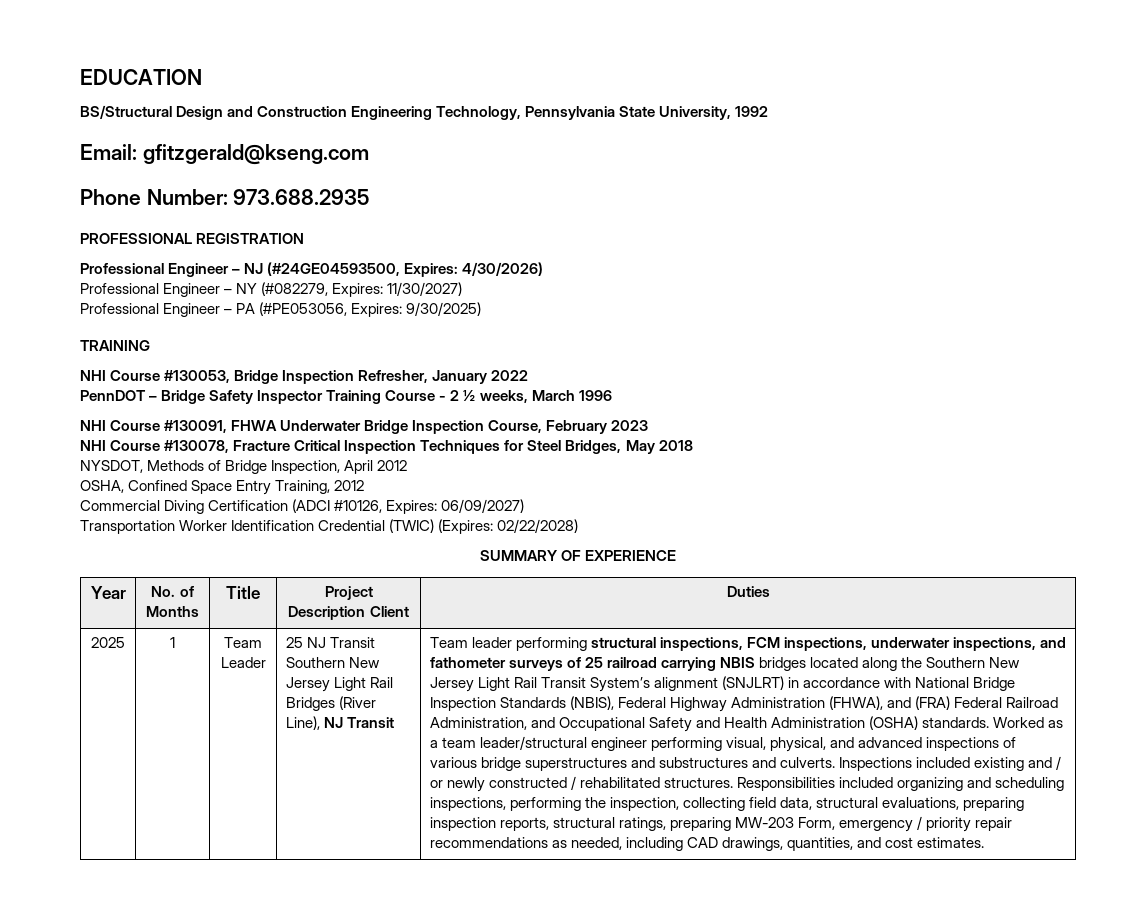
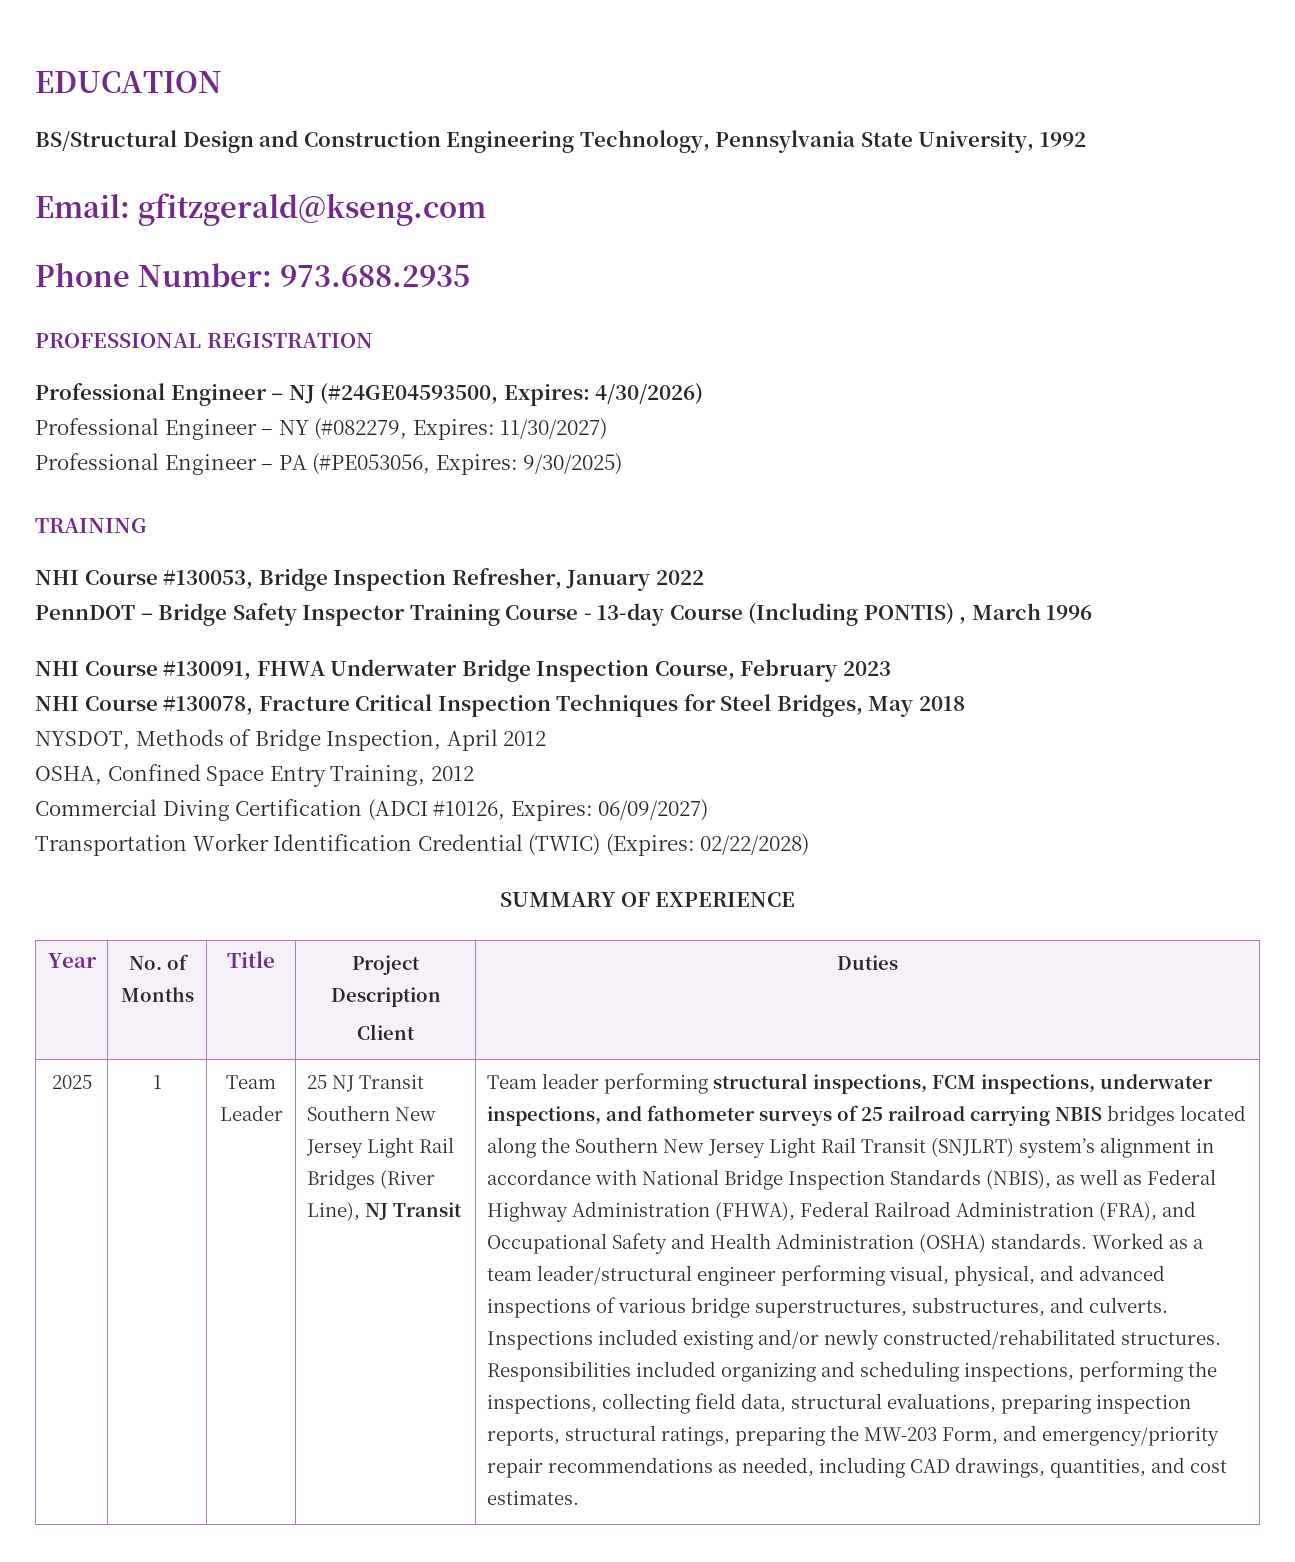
- PennDOT – Bridge Safety Inspector Training Course - 2 ½ weeks, March 1996
+ PennDOT – Bridge Safety Inspector Training Course - 13-day Course (Including PONTIS) , March 1996
- Year | No. of Months | Title | Project Description Client | Duties
+ Year | No. of Months | Title | Project Description
+ Client | Duties
- Team leader performing structural inspections, FCM inspections, underwater inspections, and fathometer surveys of 25 railroad carrying NBIS bridges located along the Southern New Jersey Light Rail Transit System’s alignment (SNJLRT) in accordance with National Bridge Inspection Standards (NBIS), Federal Highway Administration (FHWA), and (FRA) Federal Railroad Administration, and Occupational Safety and Health Administration (OSHA) standards.
+ Team leader performing structural inspections, FCM inspections, underwater inspections, and fathometer surveys of 25 railroad carrying NBIS bridges located along the Southern New Jersey Light Rail Transit (SNJLRT) system’s alignment in accordance with National Bridge Inspection Standards (NBIS), as well as Federal Highway Administration (FHWA), Federal Railroad Administration (FRA), and Occupational Safety and Health Administration (OSHA) standards.
- Worked as a team leader/structural engineer performing visual, physical, and advanced inspections of various bridge superstructures and substructures and culverts.
+ Worked as a team leader/structural engineer performing visual, physical, and advanced inspections of various bridge superstructures, substructures, and culverts.
- Inspections included existing and / or newly constructed / rehabilitated structures.
+ Inspections included existing and/or newly constructed/rehabilitated structures.
- Responsibilities included organizing and scheduling inspections, performing the inspection, collecting field data, structural evaluations, preparing inspection reports, structural ratings, preparing MW-203 Form, emergency / priority repair recommendations as needed, including CAD drawings, quantities, and cost estimates.
+ Responsibilities included organizing and scheduling inspections, performing the inspections, collecting field data, structural evaluations, preparing inspection reports, structural ratings, preparing the MW-203 Form, and emergency/priority repair recommendations as needed, including CAD drawings, quantities, and cost estimates.

